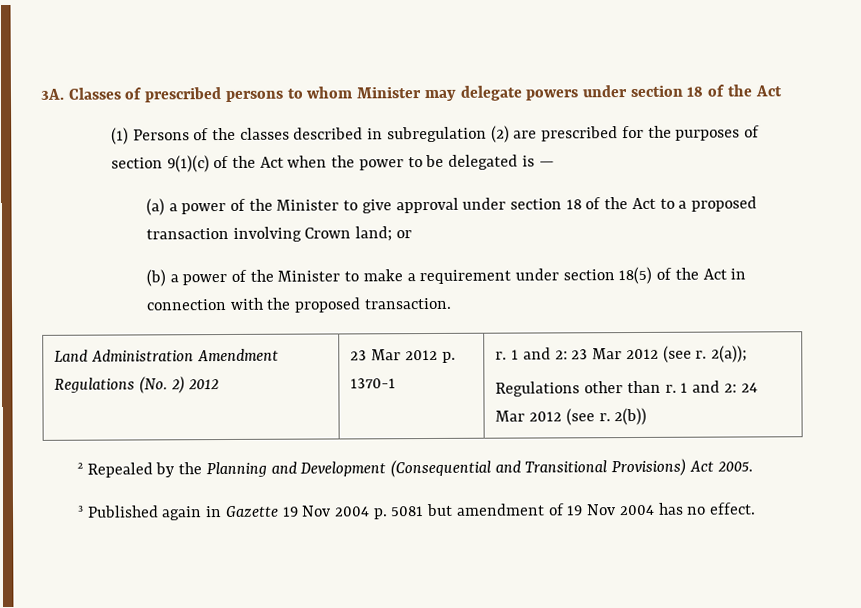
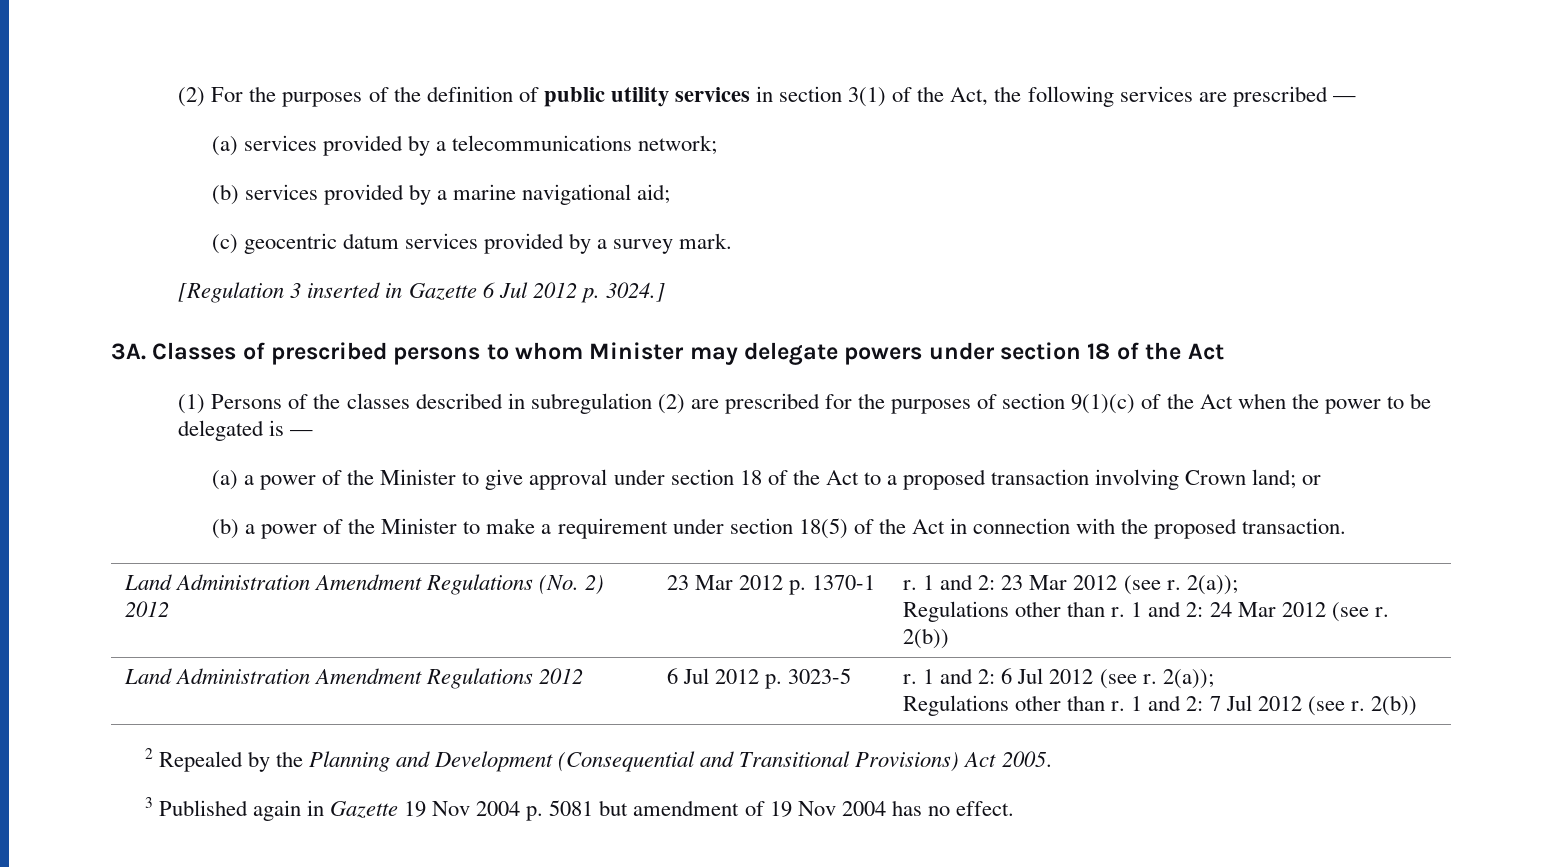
+ (2) For the purposes of the definition of public utility services in section 3(1) of the Act, the following services are prescribed —
+ (a) services provided by a telecommunications network;
+ (b) services provided by a marine navigational aid;
+ (c) geocentric datum services provided by a survey mark.
+ [Regulation 3 inserted in Gazette 6 Jul 2012 p. 3024.]
+ Land Administration Amendment Regulations 2012 | 6 Jul 2012 p. 3023-5 | r. 1 and 2: 6 Jul 2012 (see r. 2(a));
+ Regulations other than r. 1 and 2: 7 Jul 2012 (see r. 2(b))

